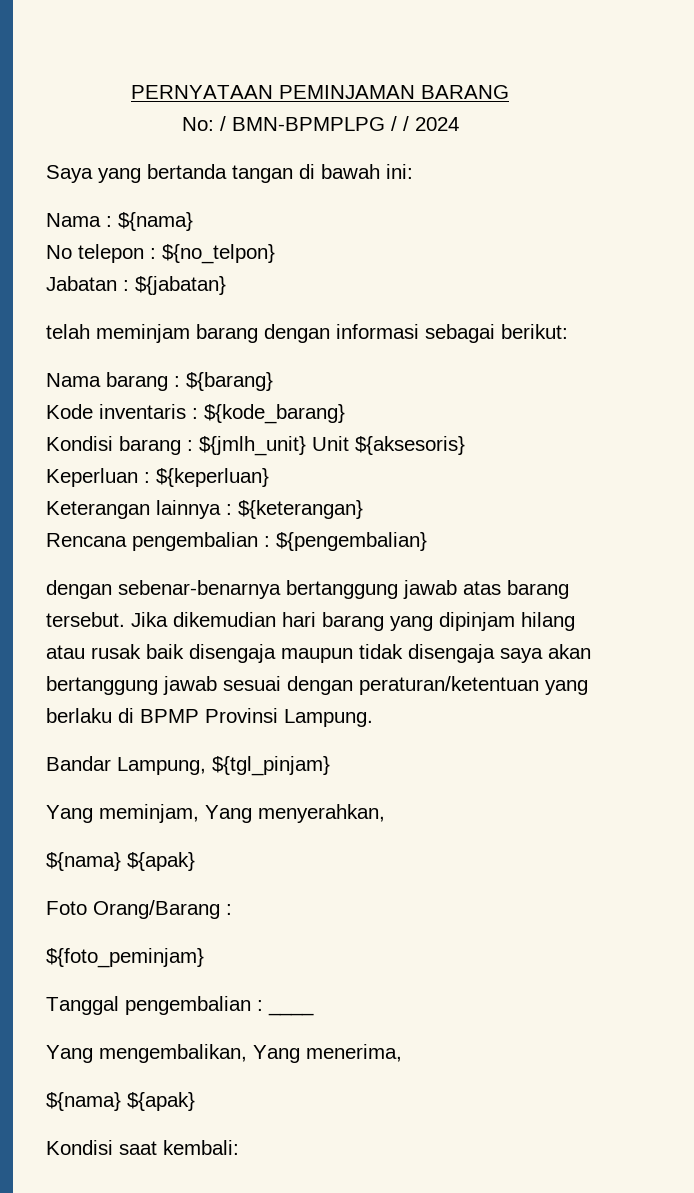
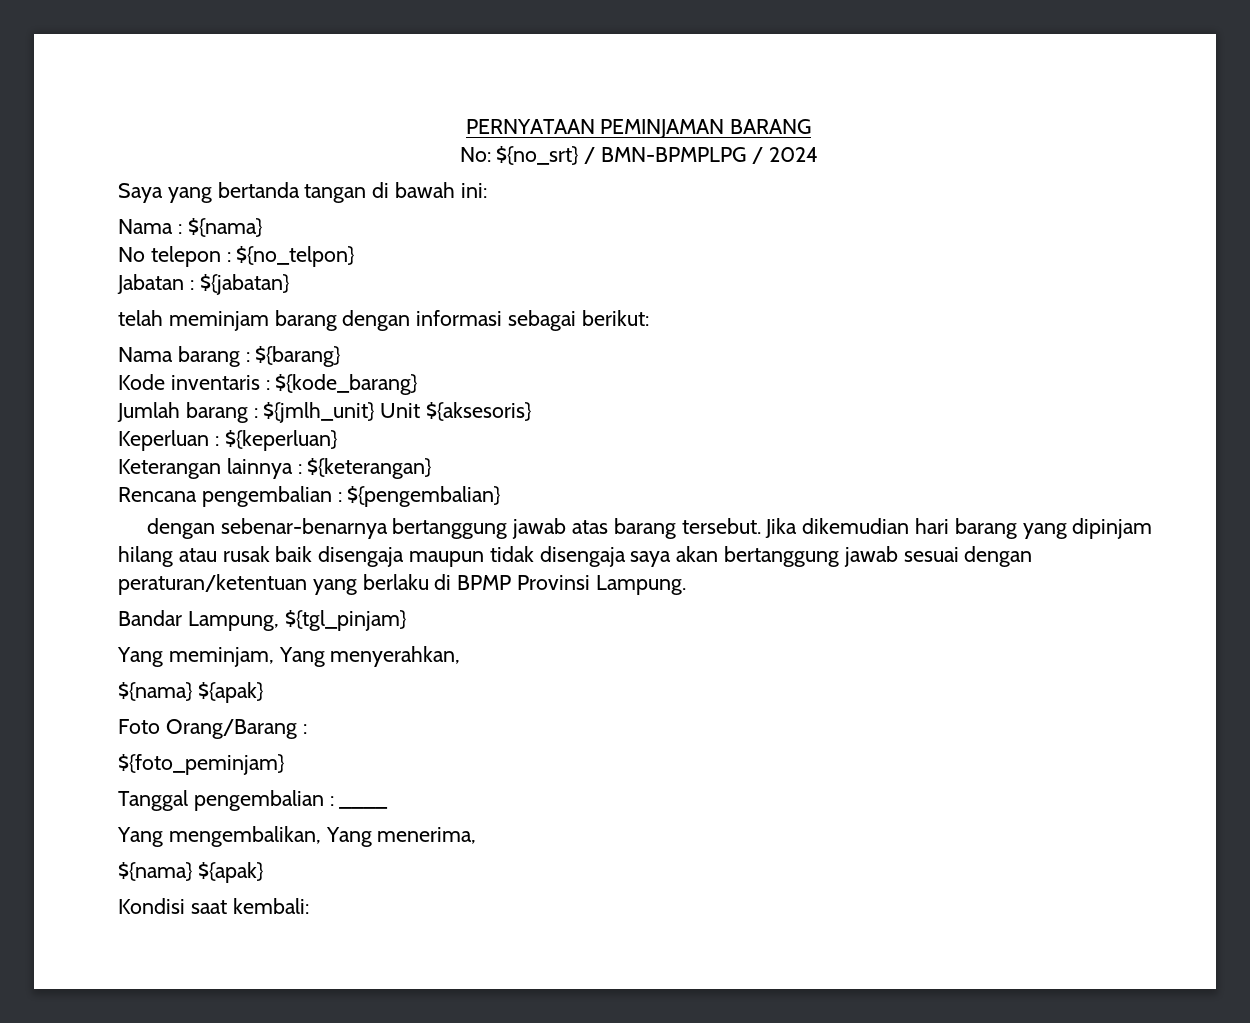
- No: / BMN-BPMPLPG / / 2024
+ No: ${no_srt} / BMN-BPMPLPG / 2024
- Kondisi barang : ${jmlh_unit} Unit ${aksesoris}
+ Jumlah barang : ${jmlh_unit} Unit ${aksesoris}

